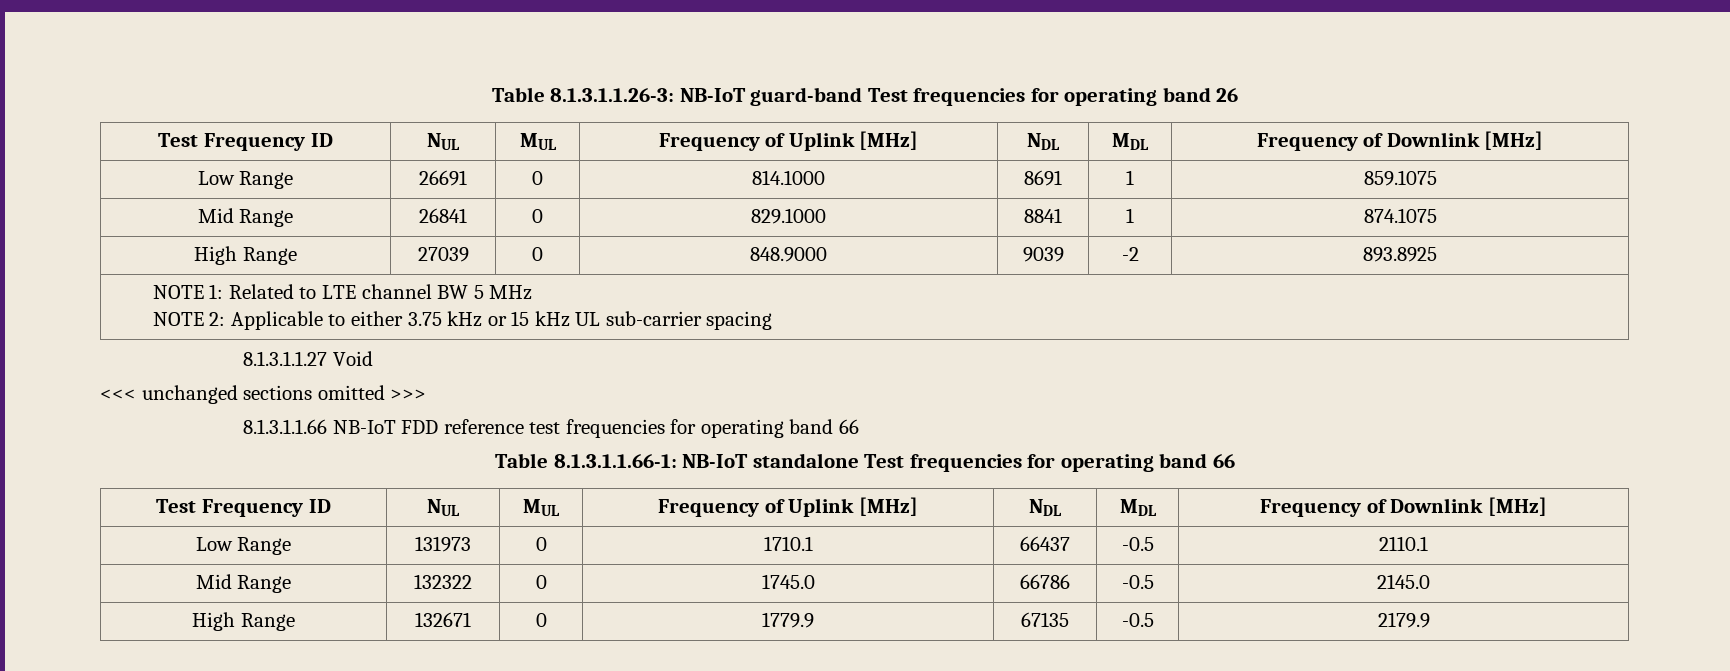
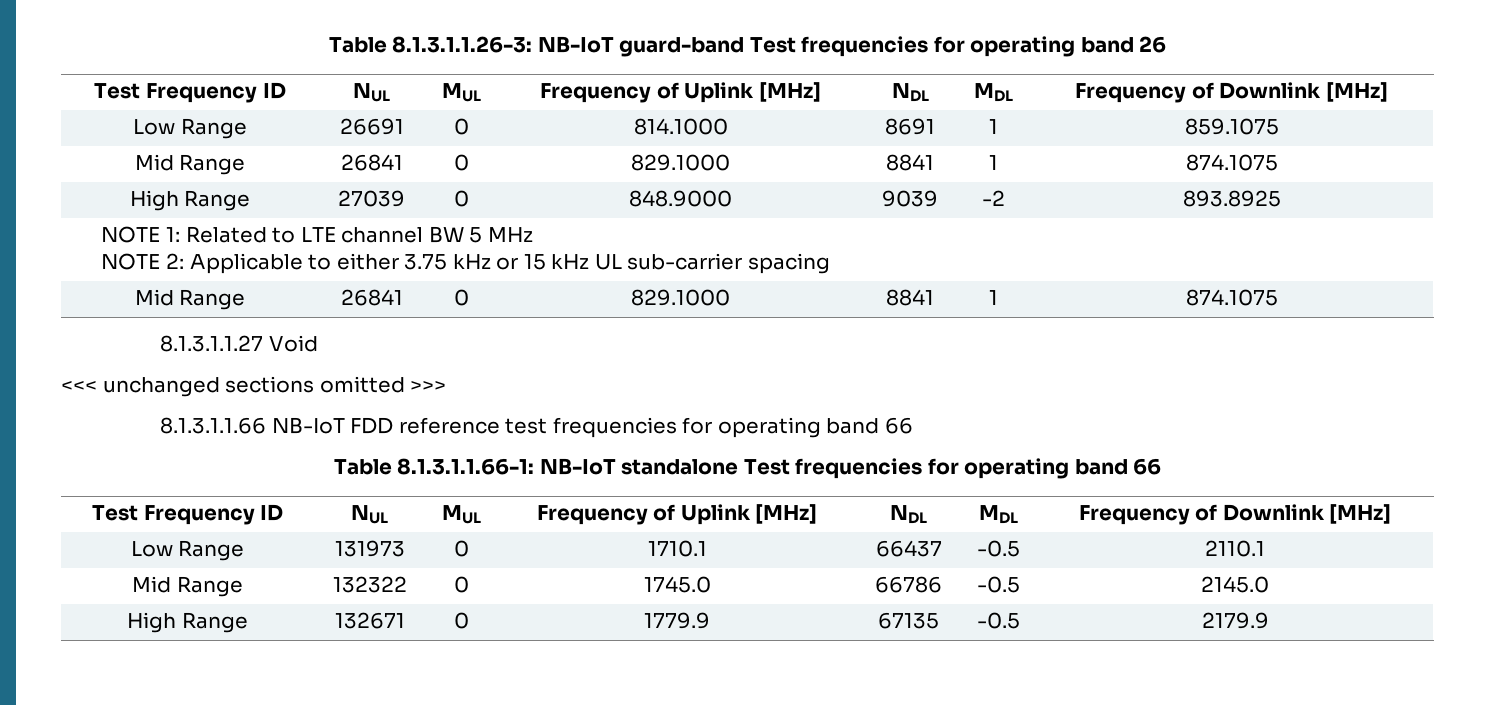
  NOTE 1: Related to LTE channel BW 5 MHz
  NOTE 2: Applicable to either 3.75 kHz or 15 kHz UL sub-carrier spacing
+ Mid Range | 26841 | 0 | 829.1000 | 8841 | 1 | 874.1075

